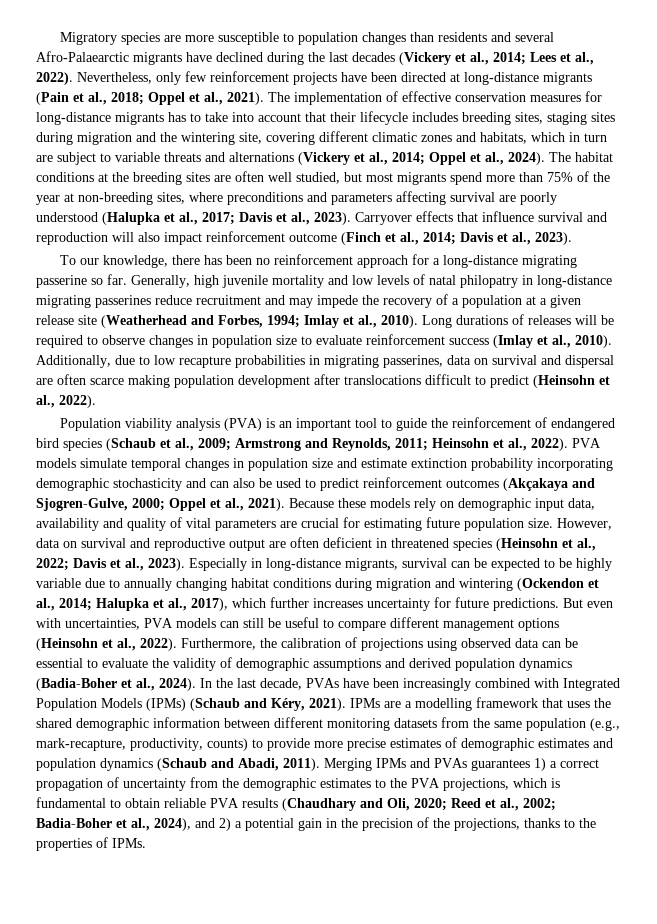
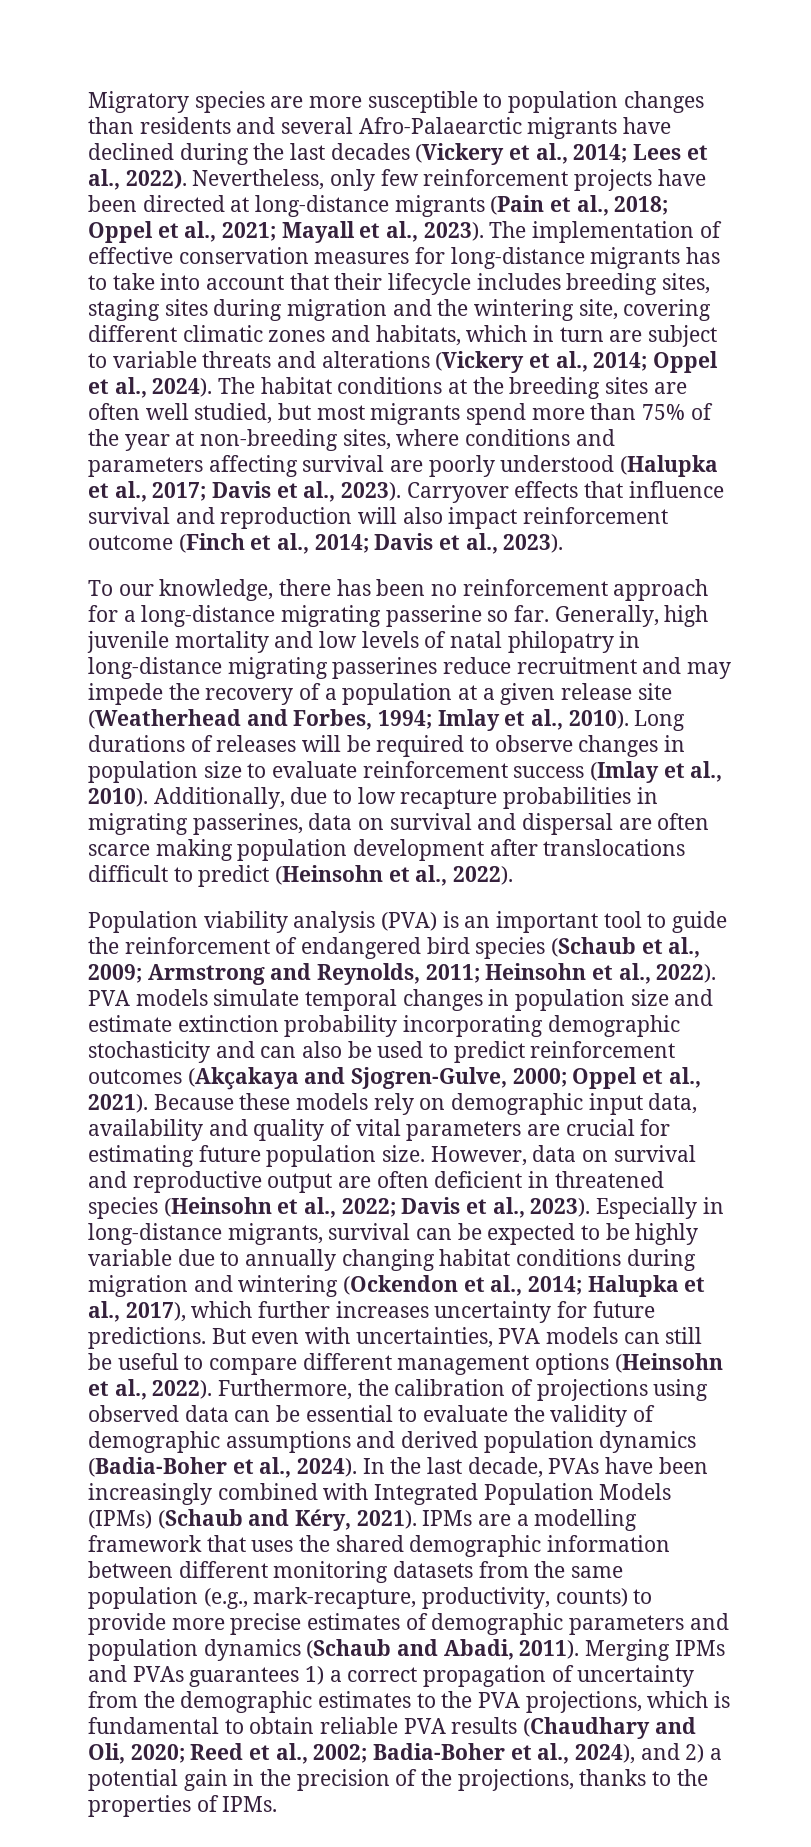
- Nevertheless, only few reinforcement projects have been directed at long-distance migrants (Pain et al., 2018; Oppel et al., 2021).
+ Nevertheless, only few reinforcement projects have been directed at long-distance migrants (Pain et al., 2018; Oppel et al., 2021; Mayall et al., 2023).
- The implementation of effective conservation measures for long-distance migrants has to take into account that their lifecycle includes breeding sites, staging sites during migration and the wintering site, covering different climatic zones and habitats, which in turn are subject to variable threats and alternations (Vickery et al., 2014; Oppel et al., 2024).
+ The implementation of effective conservation measures for long-distance migrants has to take into account that their lifecycle includes breeding sites, staging sites during migration and the wintering site, covering different climatic zones and habitats, which in turn are subject to variable threats and alterations (Vickery et al., 2014; Oppel et al., 2024).
- The habitat conditions at the breeding sites are often well studied, but most migrants spend more than 75% of the year at non-breeding sites, where preconditions and parameters affecting survival are poorly understood (Halupka et al., 2017; Davis et al., 2023).
+ The habitat conditions at the breeding sites are often well studied, but most migrants spend more than 75% of the year at non-breeding sites, where conditions and parameters affecting survival are poorly understood (Halupka et al., 2017; Davis et al., 2023).
- IPMs are a modelling framework that uses the shared demographic information between different monitoring datasets from the same population (e.g., mark-recapture, productivity, counts) to provide more precise estimates of demographic estimates and population dynamics (Schaub and Abadi, 2011).
+ IPMs are a modelling framework that uses the shared demographic information between different monitoring datasets from the same population (e.g., mark-recapture, productivity, counts) to provide more precise estimates of demographic parameters and population dynamics (Schaub and Abadi, 2011).

